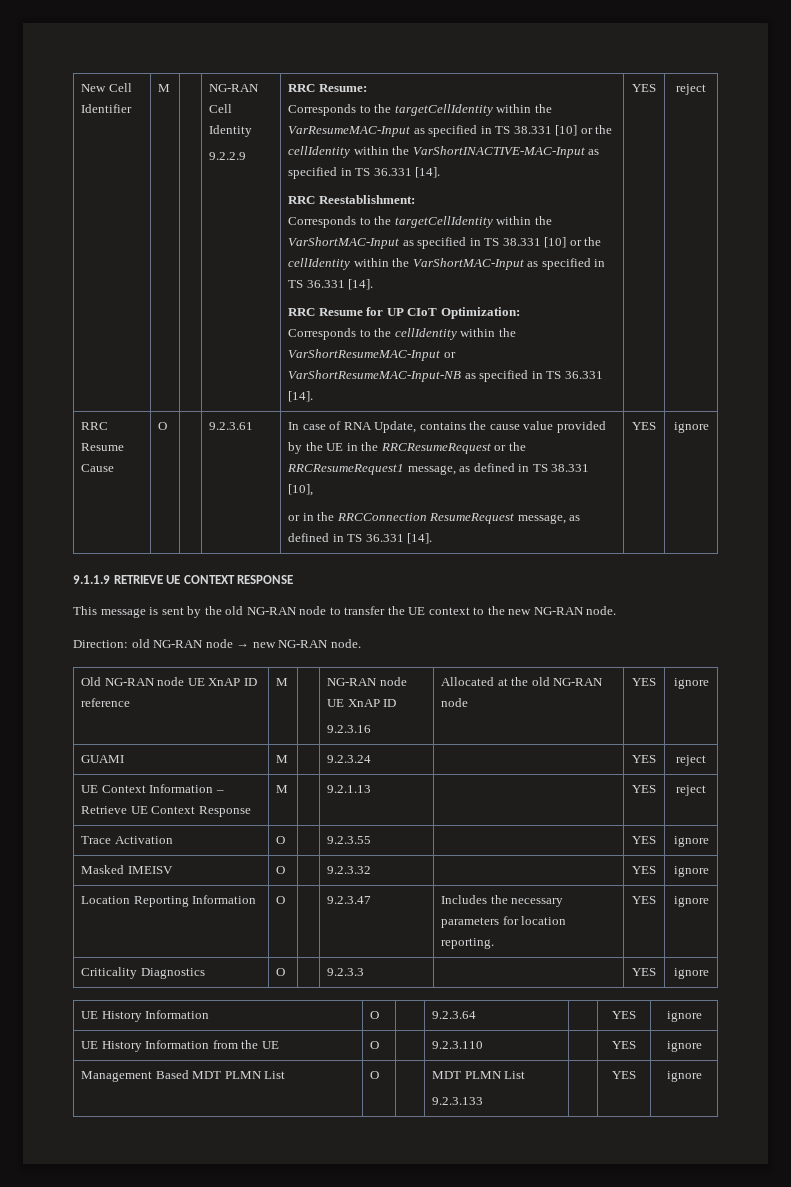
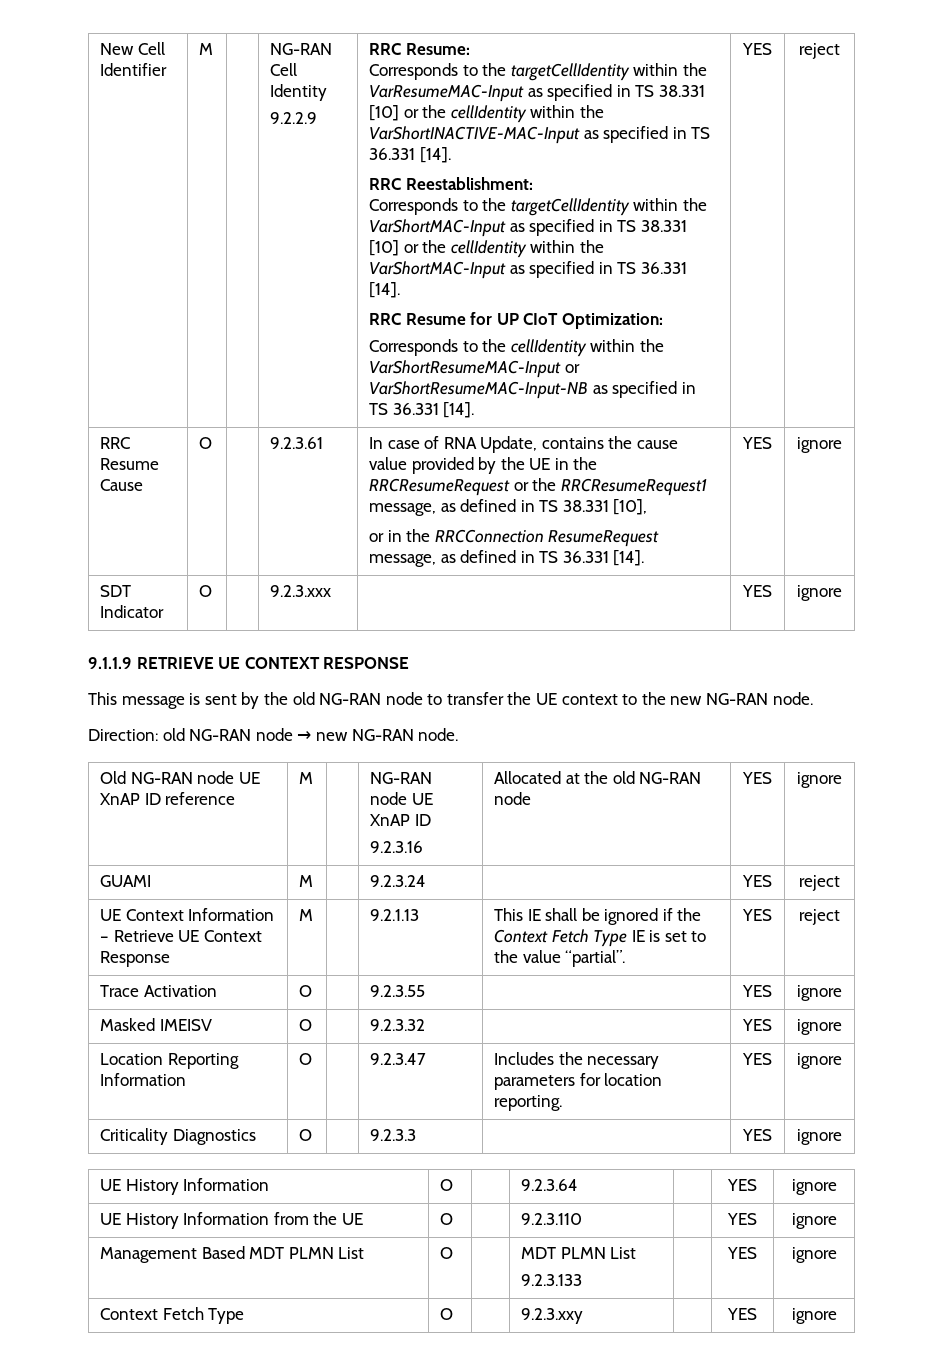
+ SDT Indicator | O | | 9.2.3.xxx | | YES | ignore
- UE Context Information – Retrieve UE Context Response | M | | 9.2.1.13 | | YES | reject
+ UE Context Information – Retrieve UE Context Response | M | | 9.2.1.13 | This IE shall be ignored if the Context Fetch Type IE is set to the value “partial”. | YES | reject
+ Context Fetch Type | O | | 9.2.3.xxy | | YES | ignore

